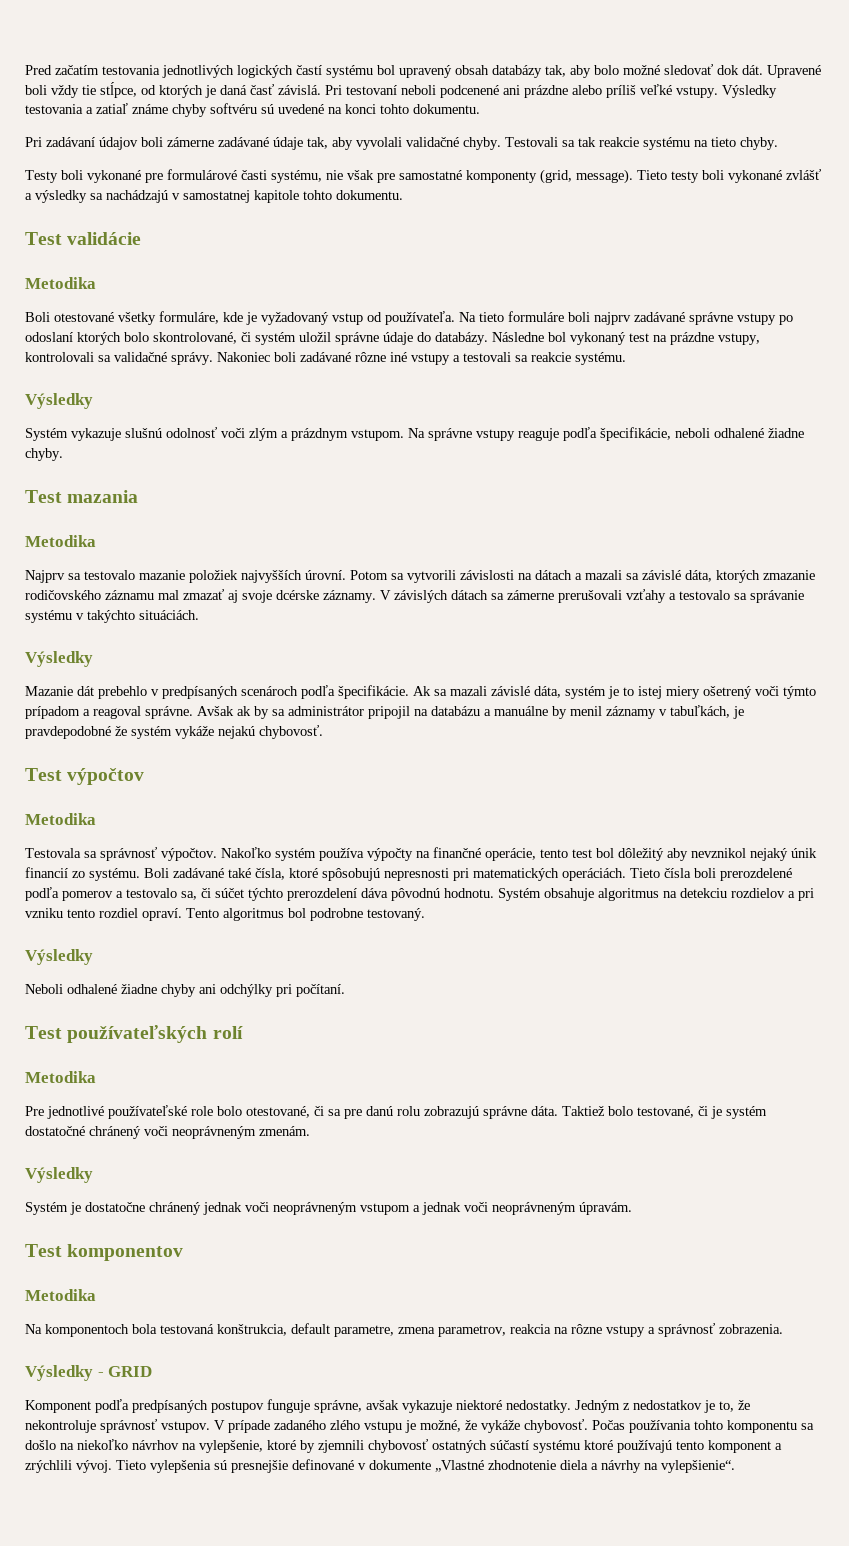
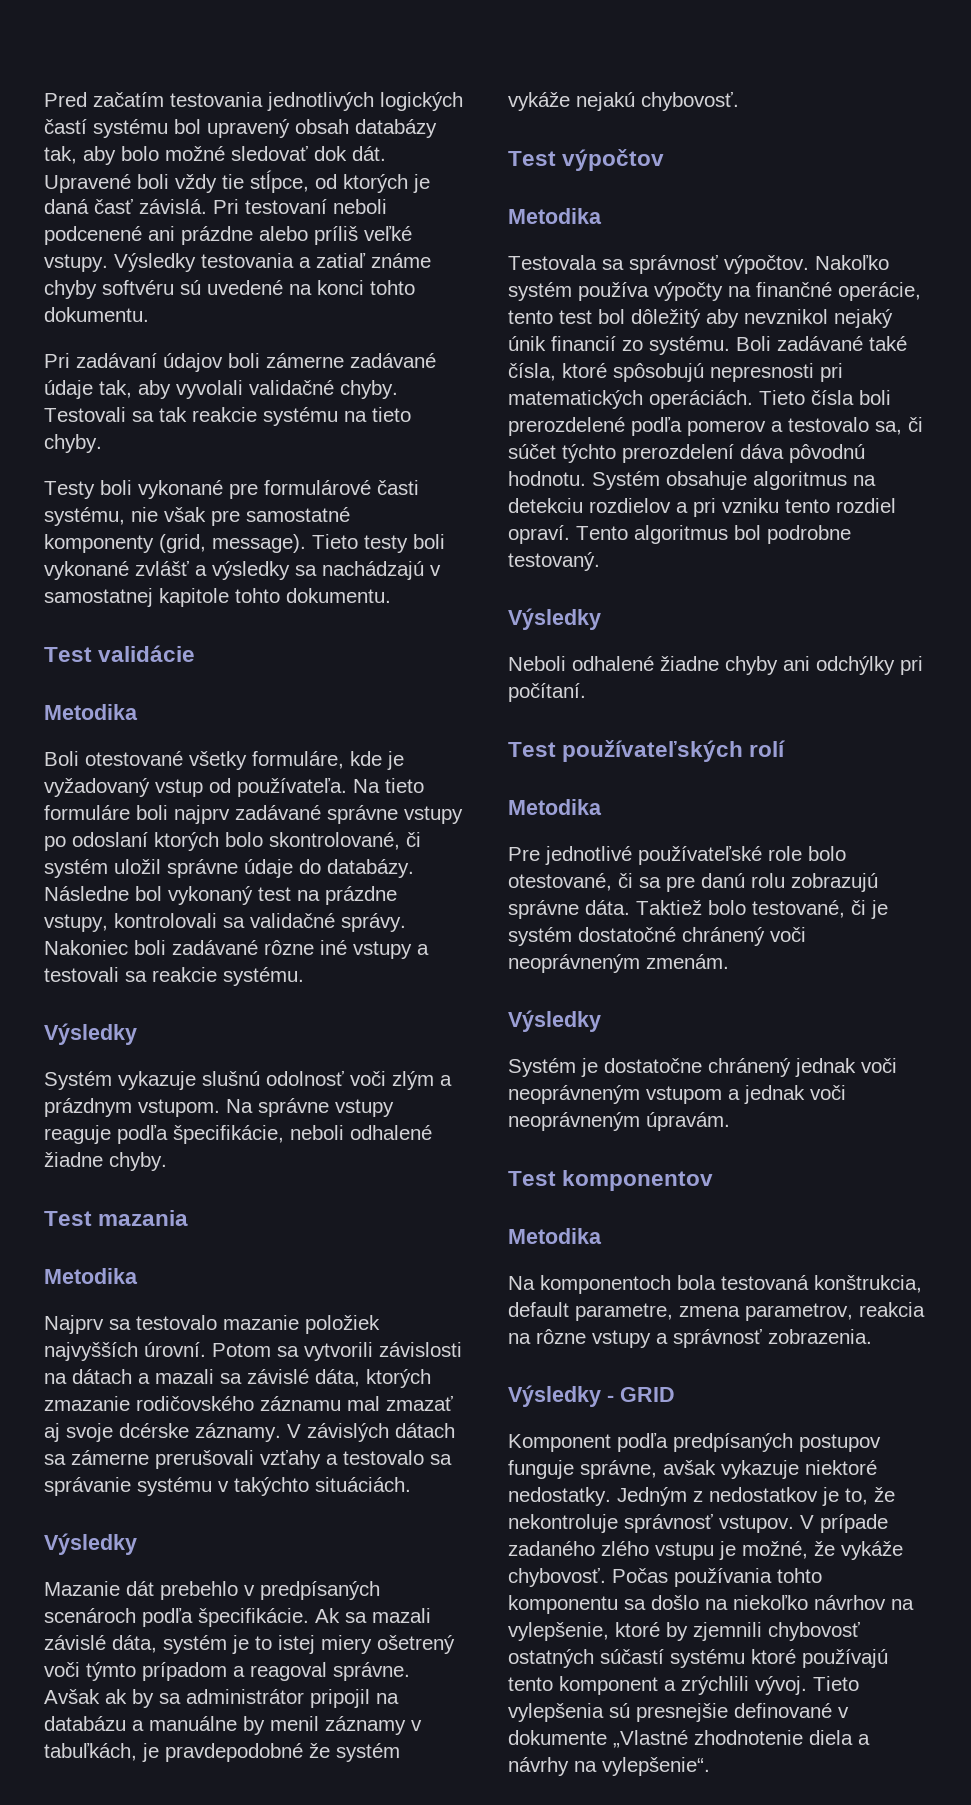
- Tieto vylepšenia sú presnejšie definované v dokumente „Vlastné zhodnotenie diela a návrhy na vylepšienie“.
+ Tieto vylepšenia sú presnejšie definované v dokumente „Vlastné zhodnotenie diela a návrhy na vylepšenie“.

